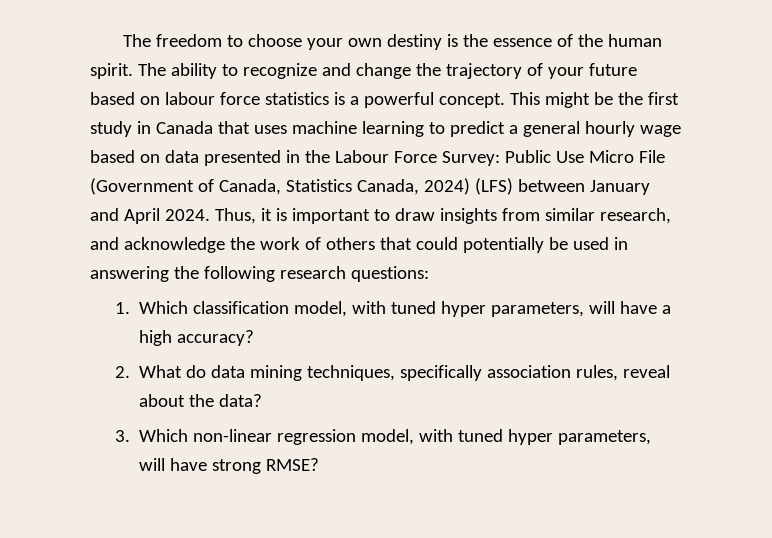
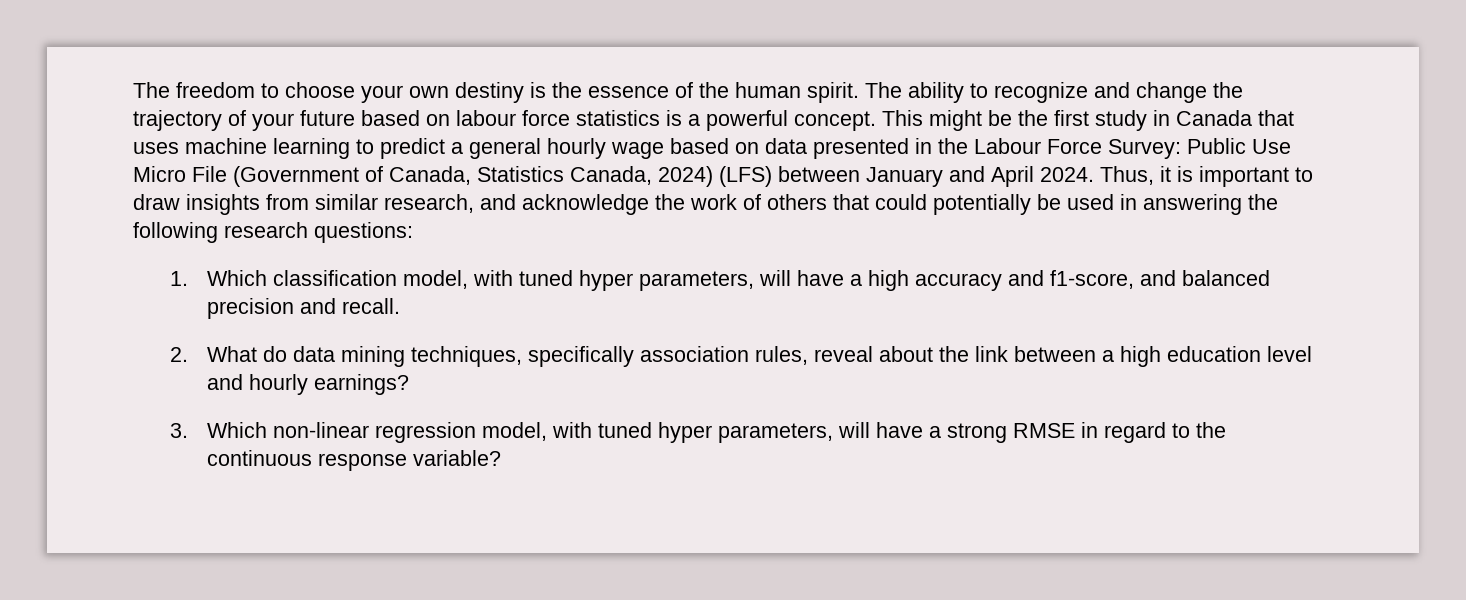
- 1. Which classification model, with tuned hyper parameters, will have a high accuracy?
+ 1. Which classification model, with tuned hyper parameters, will have a high accuracy and f1-score, and balanced precision and recall.
- 2. What do data mining techniques, specifically association rules, reveal about the data?
+ 2. What do data mining techniques, specifically association rules, reveal about the link between a high education level and hourly earnings?
- 3. Which non-linear regression model, with tuned hyper parameters, will have strong RMSE?
+ 3. Which non-linear regression model, with tuned hyper parameters, will have a strong RMSE in regard to the continuous response variable?

